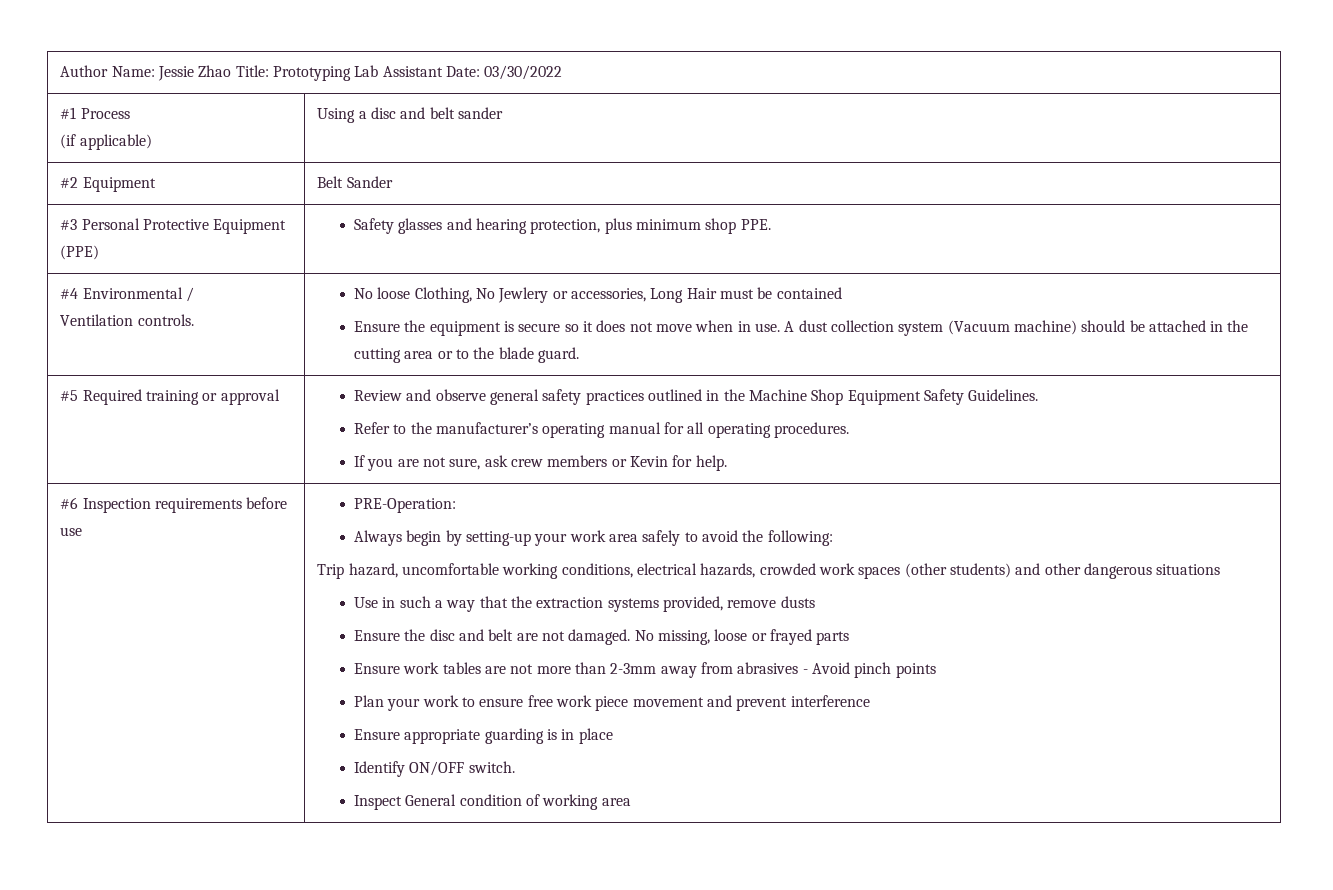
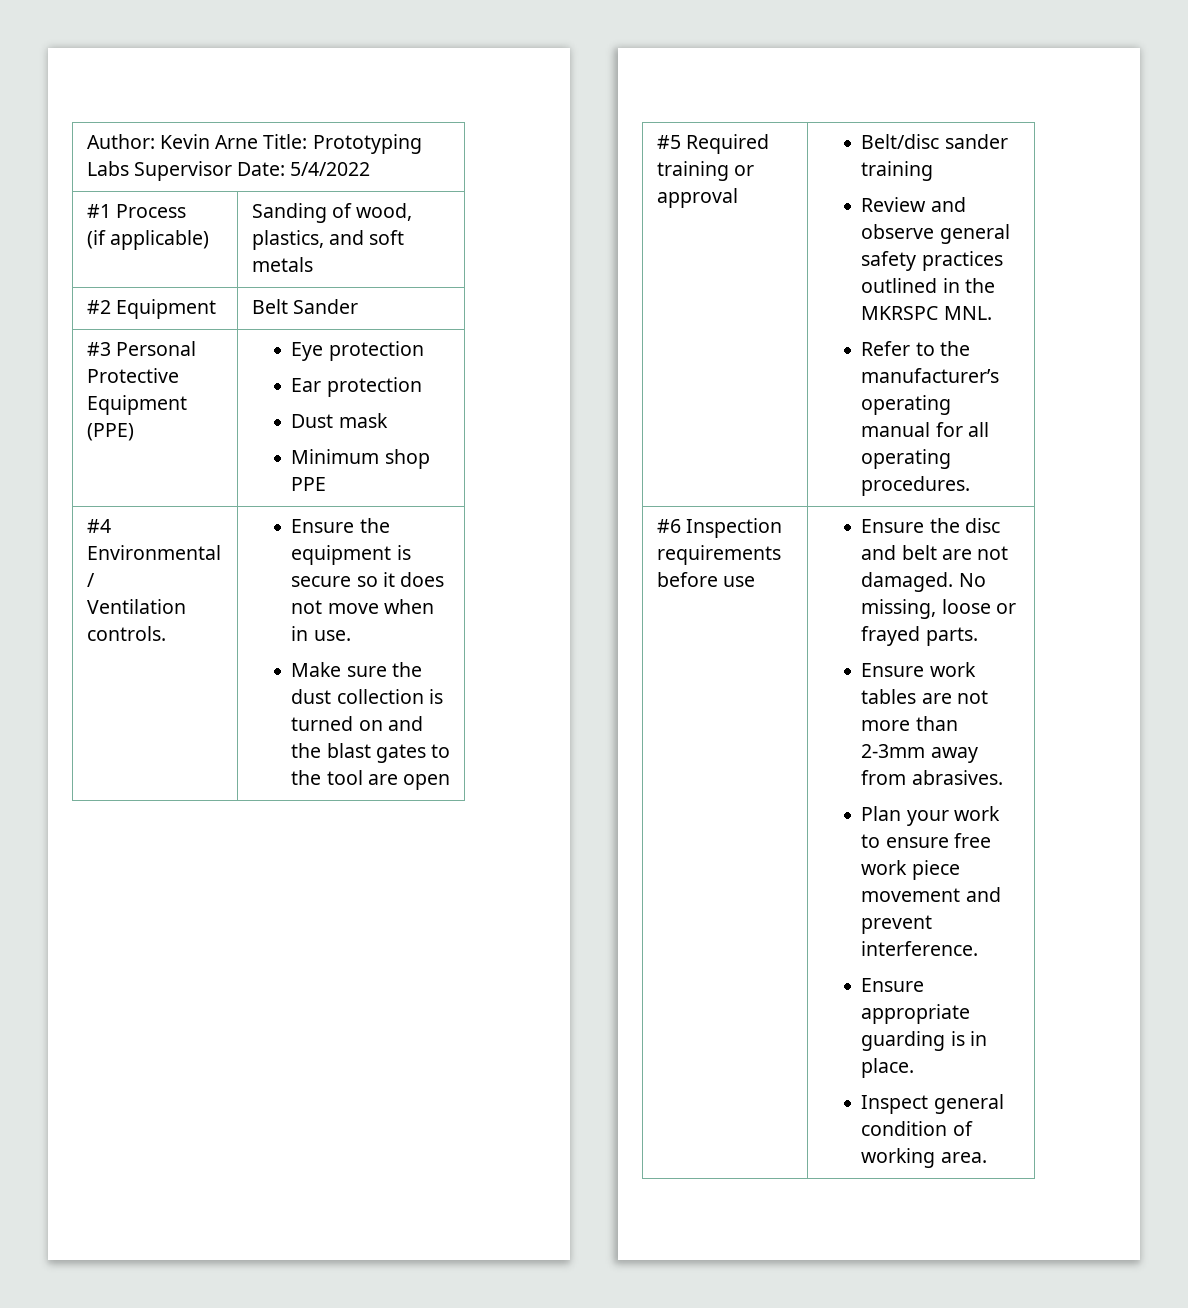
- Author Name: Jessie Zhao Title: Prototyping Lab Assistant Date: 03/30/2022
+ Author: Kevin Arne Title: Prototyping Labs Supervisor Date: 5/4/2022
  #1 Process
- (if applicable) | Using a disc and belt sander
+ (if applicable) | Sanding of wood, plastics, and soft metals
- #3 Personal Protective Equipment (PPE) | Safety glasses and hearing protection, plus minimum shop PPE.
+ #3 Personal Protective Equipment (PPE) | Eye protection
+ Ear protection
+ Dust mask
+ Minimum shop PPE
- No loose Clothing, No Jewlery or accessories, Long Hair must be contained
- Ensure the equipment is secure so it does not move when in use. A dust collection system (Vacuum machine) should be attached in the cutting area or to the blade guard.
+ Ensure the equipment is secure so it does not move when in use.
+ Make sure the dust collection is turned on and the blast gates to the tool are open
+ Belt/disc sander training
- Review and observe general safety practices outlined in the Machine Shop Equipment Safety Guidelines.
+ Review and observe general safety practices outlined in the MKRSPC MNL.
- If you are not sure, ask crew members or Kevin for help.
- PRE-Operation:
- Always begin by setting-up your work area safely to avoid the following:
- Trip hazard, uncomfortable working conditions, electrical hazards, crowded work spaces (other students) and other dangerous situations
- Use in such a way that the extraction systems provided, remove dusts
- No missing, loose or frayed parts
+ No missing, loose or frayed parts.
- Ensure work tables are not more than 2-3mm away from abrasives - Avoid pinch points
+ Ensure work tables are not more than 2-3mm away from abrasives.
- Plan your work to ensure free work piece movement and prevent interference
+ Plan your work to ensure free work piece movement and prevent interference.
- Ensure appropriate guarding is in place
- Identify ON/OFF switch.
+ Ensure appropriate guarding is in place.
- Inspect General condition of working area
+ Inspect general condition of working area.

